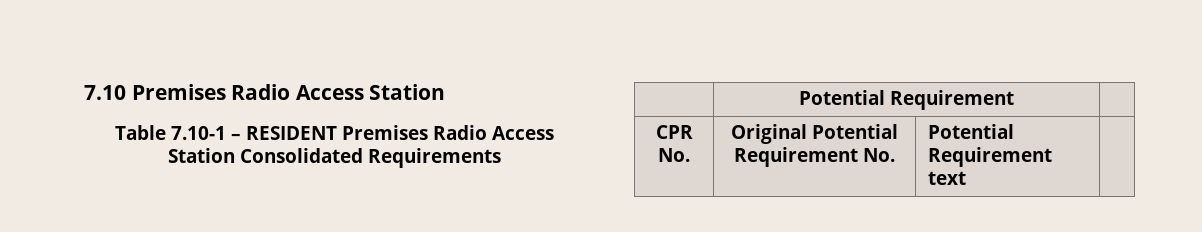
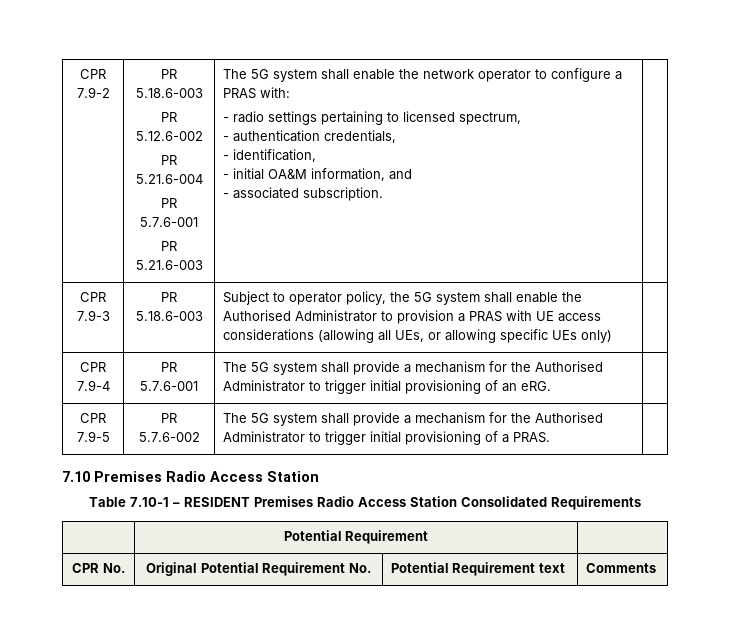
+ CPR 7.9-2 | PR 5.18.6-003
+ PR 5.12.6-002
+ PR 5.21.6-004
+ PR 5.7.6-001
+ PR 5.21.6-003 | The 5G system shall enable the network operator to configure a PRAS with:
+ - radio settings pertaining to licensed spectrum,
+ - authentication credentials,
+ - identification,
+ - initial OA&M information, and
+ - associated subscription. |
+ CPR 7.9-3 | PR 5.18.6-003 | Subject to operator policy, the 5G system shall enable the Authorised Administrator to provision a PRAS with UE access considerations (allowing all UEs, or allowing specific UEs only) |
+ CPR 7.9-4 | PR 5.7.6-001 | The 5G system shall provide a mechanism for the Authorised Administrator to trigger initial provisioning of an eRG. |
+ CPR 7.9-5 | PR 5.7.6-002 | The 5G system shall provide a mechanism for the Authorised Administrator to trigger initial provisioning of a PRAS. |
- CPR No. | Original Potential Requirement No. | Potential Requirement text |
+ CPR No. | Original Potential Requirement No. | Potential Requirement text | Comments

